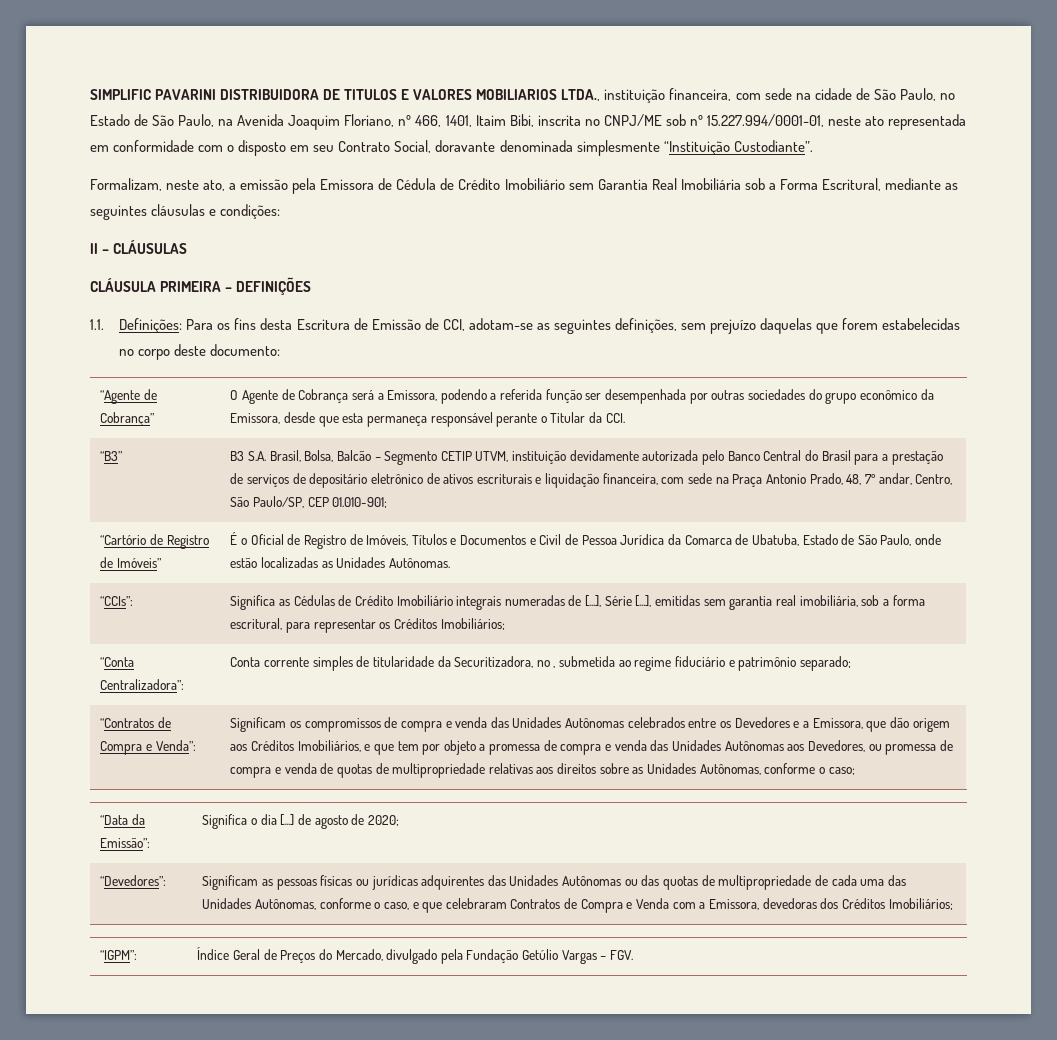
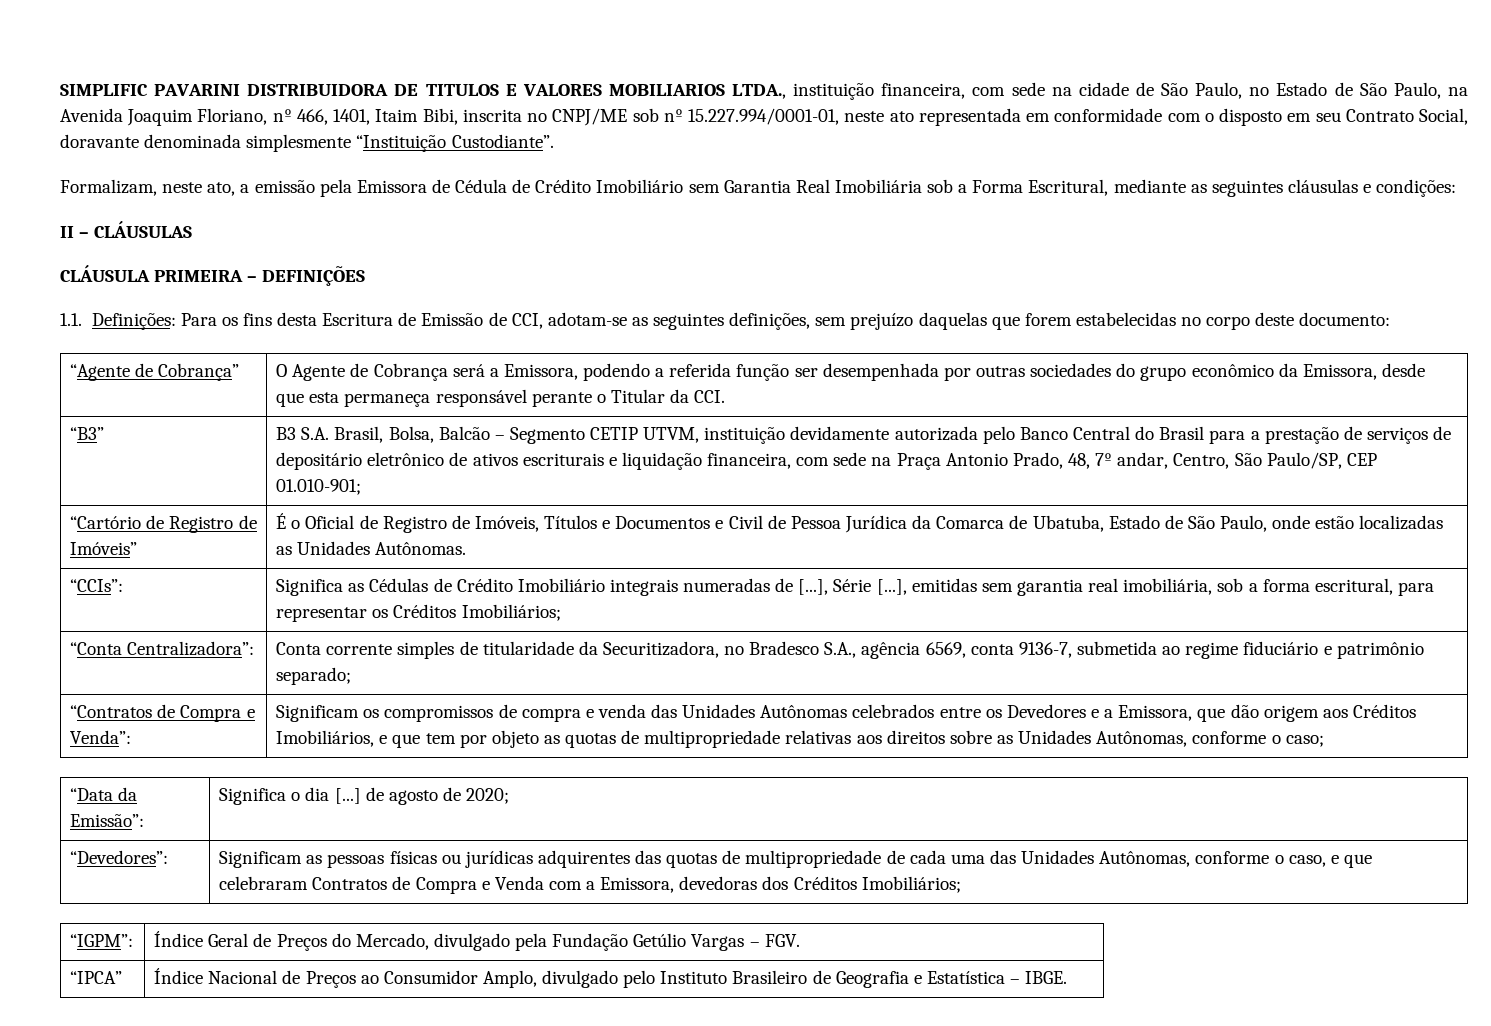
- “Conta Centralizadora”: | Conta corrente simples de titularidade da Securitizadora, no , submetida ao regime fiduciário e patrimônio separado;
+ “Conta Centralizadora”: | Conta corrente simples de titularidade da Securitizadora, no Bradesco S.A., agência 6569, conta 9136-7, submetida ao regime fiduciário e patrimônio separado;
- Significam os compromissos de compra e venda das Unidades Autônomas celebrados entre os Devedores e a Emissora, que dão origem aos Créditos Imobiliários, e que tem por objeto a promessa de compra e venda das Unidades Autônomas aos Devedores, ou promessa de compra e venda de quotas de multipropriedade relativas aos direitos sobre as Unidades Autônomas, conforme o caso;
+ Significam os compromissos de compra e venda das Unidades Autônomas celebrados entre os Devedores e a Emissora, que dão origem aos Créditos Imobiliários, e que tem por objeto as quotas de multipropriedade relativas aos direitos sobre as Unidades Autônomas, conforme o caso;
- “Devedores”: | Significam as pessoas físicas ou jurídicas adquirentes das Unidades Autônomas ou das quotas de multipropriedade de cada uma das Unidades Autônomas, conforme o caso, e que celebraram Contratos de Compra e Venda com a Emissora, devedoras dos Créditos Imobiliários;
+ “Devedores”: | Significam as pessoas físicas ou jurídicas adquirentes das quotas de multipropriedade de cada uma das Unidades Autônomas, conforme o caso, e que celebraram Contratos de Compra e Venda com a Emissora, devedoras dos Créditos Imobiliários;
+ “IPCA” | Índice Nacional de Preços ao Consumidor Amplo, divulgado pelo Instituto Brasileiro de Geografia e Estatística – IBGE.

